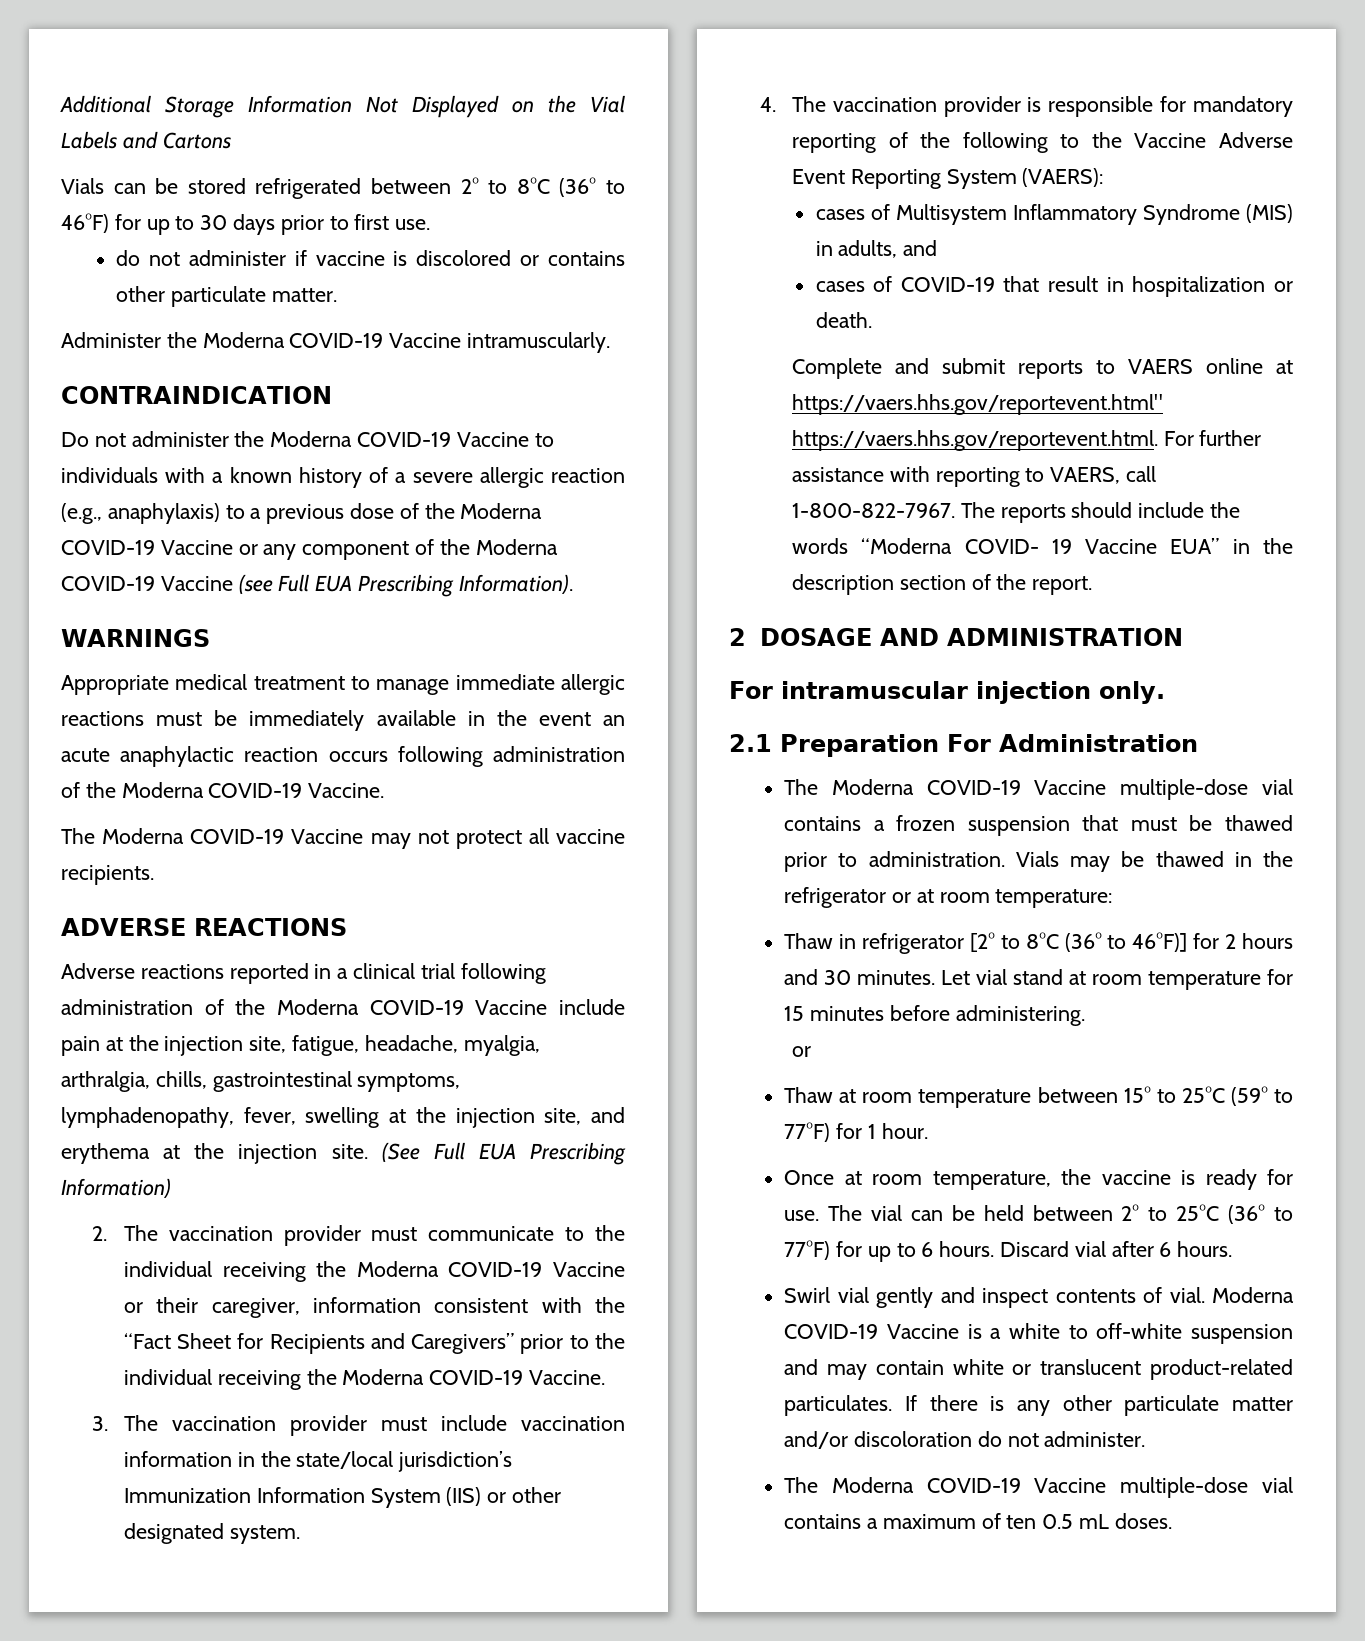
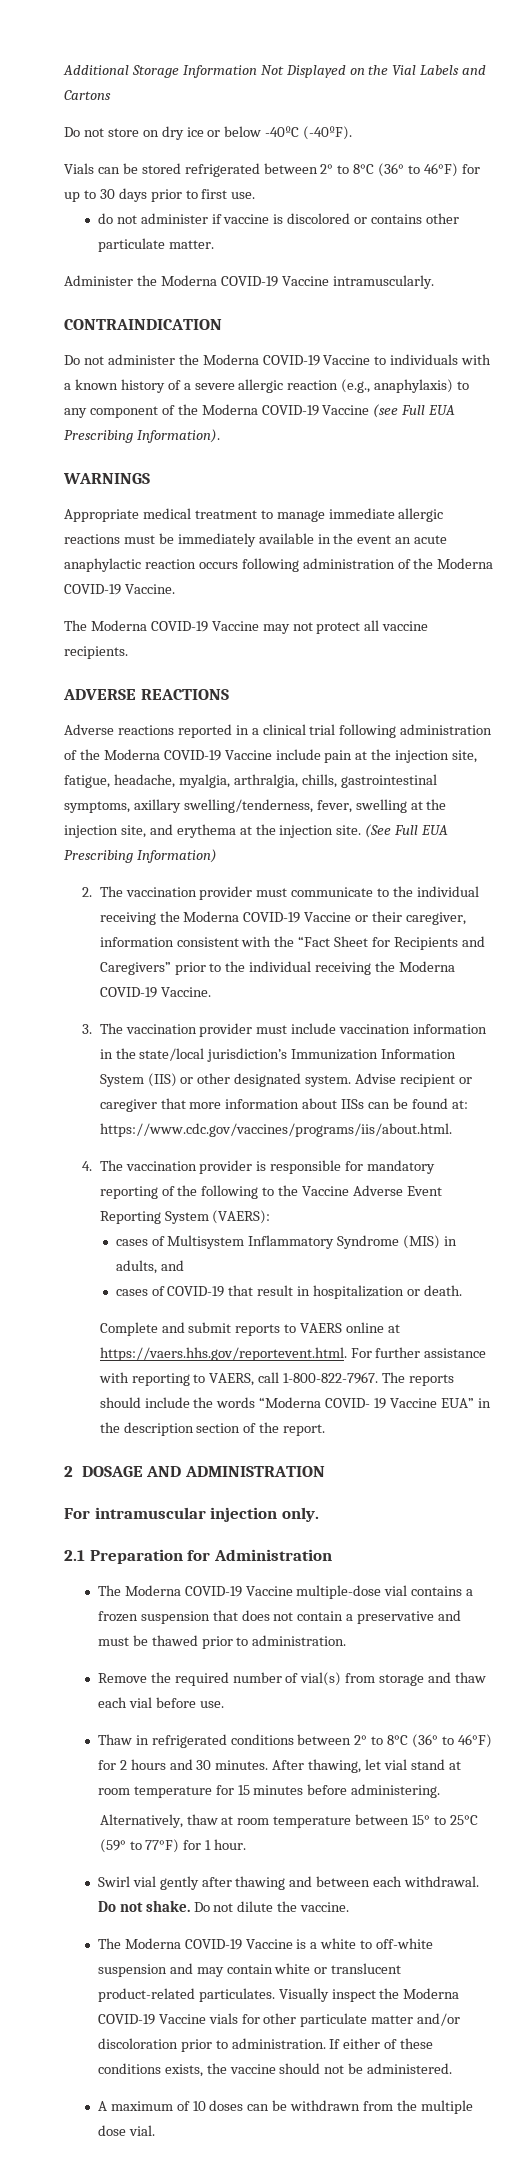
+ Do not store on dry ice or below -40ºC (-40ºF).
- Do not administer the Moderna COVID-19 Vaccine to individuals with a known history of a severe allergic reaction (e.g., anaphylaxis) to a previous dose of the Moderna COVID-19 Vaccine or any component of the Moderna COVID-19 Vaccine (see Full EUA Prescribing Information).
+ Do not administer the Moderna COVID-19 Vaccine to individuals with a known history of a severe allergic reaction (e.g., anaphylaxis) to any component of the Moderna COVID-19 Vaccine (see Full EUA Prescribing Information).
- Adverse reactions reported in a clinical trial following administration of the Moderna COVID-19 Vaccine include pain at the injection site, fatigue, headache, myalgia, arthralgia, chills, gastrointestinal symptoms, lymphadenopathy, fever, swelling at the injection site, and erythema at the injection site.
+ Adverse reactions reported in a clinical trial following administration of the Moderna COVID-19 Vaccine include pain at the injection site, fatigue, headache, myalgia, arthralgia, chills, gastrointestinal symptoms, axillary swelling/tenderness, fever, swelling at the injection site, and erythema at the injection site.
+ Advise recipient or caregiver that more information about IISs can be found at: https://www.cdc.gov/vaccines/programs/iis/about.html.
- Complete and submit reports to VAERS online at https://vaers.hhs.gov/reportevent.html" https://vaers.hhs.gov/reportevent.html. For further assistance with reporting to VAERS, call 1-800-822-7967.
+ Complete and submit reports to VAERS online at https://vaers.hhs.gov/reportevent.html. For further assistance with reporting to VAERS, call 1-800-822-7967.
- 2.1 Preparation For Administration
+ 2.1 Preparation for Administration
- The Moderna COVID-19 Vaccine multiple-dose vial contains a frozen suspension that must be thawed prior to administration. Vials may be thawed in the refrigerator or at room temperature:
- Thaw in refrigerator [2° to 8°C (36° to 46°F)] for 2 hours and 30 minutes.
+ The Moderna COVID-19 Vaccine multiple-dose vial contains a frozen suspension that does not contain a preservative and must be thawed prior to administration.
+ Remove the required number of vial(s) from storage and thaw each vial before use.
+ Thaw in refrigerated conditions between 2° to 8°C (36° to 46°F) for 2 hours and 30 minutes.
- Let vial stand at room temperature for 15 minutes before administering.
- or
- Thaw at room temperature between 15° to 25°C (59° to 77°F) for 1 hour.
+ After thawing, let vial stand at room temperature for 15 minutes before administering.
+ Alternatively, thaw at room temperature between 15° to 25°C (59° to 77°F) for 1 hour.
- Once at room temperature, the vaccine is ready for use. The vial can be held between 2° to 25°C (36° to 77°F) for up to 6 hours. Discard vial after 6 hours.
- Swirl vial gently and inspect contents of vial. Moderna COVID-19 Vaccine is a white to off-white suspension and may contain white or translucent product-related particulates.
+ Swirl vial gently after thawing and between each withdrawal. Do not shake. Do not dilute the vaccine.
+ The Moderna COVID-19 Vaccine is a white to off-white suspension and may contain white or translucent product-related particulates.
- If there is any other particulate matter and/or discoloration do not administer.
- The Moderna COVID-19 Vaccine multiple-dose vial contains a maximum of ten 0.5 mL doses.
+ Visually inspect the Moderna COVID-19 Vaccine vials for other particulate matter and/or discoloration prior to administration. If either of these conditions exists, the vaccine should not be administered.
+ A maximum of 10 doses can be withdrawn from the multiple dose vial.

